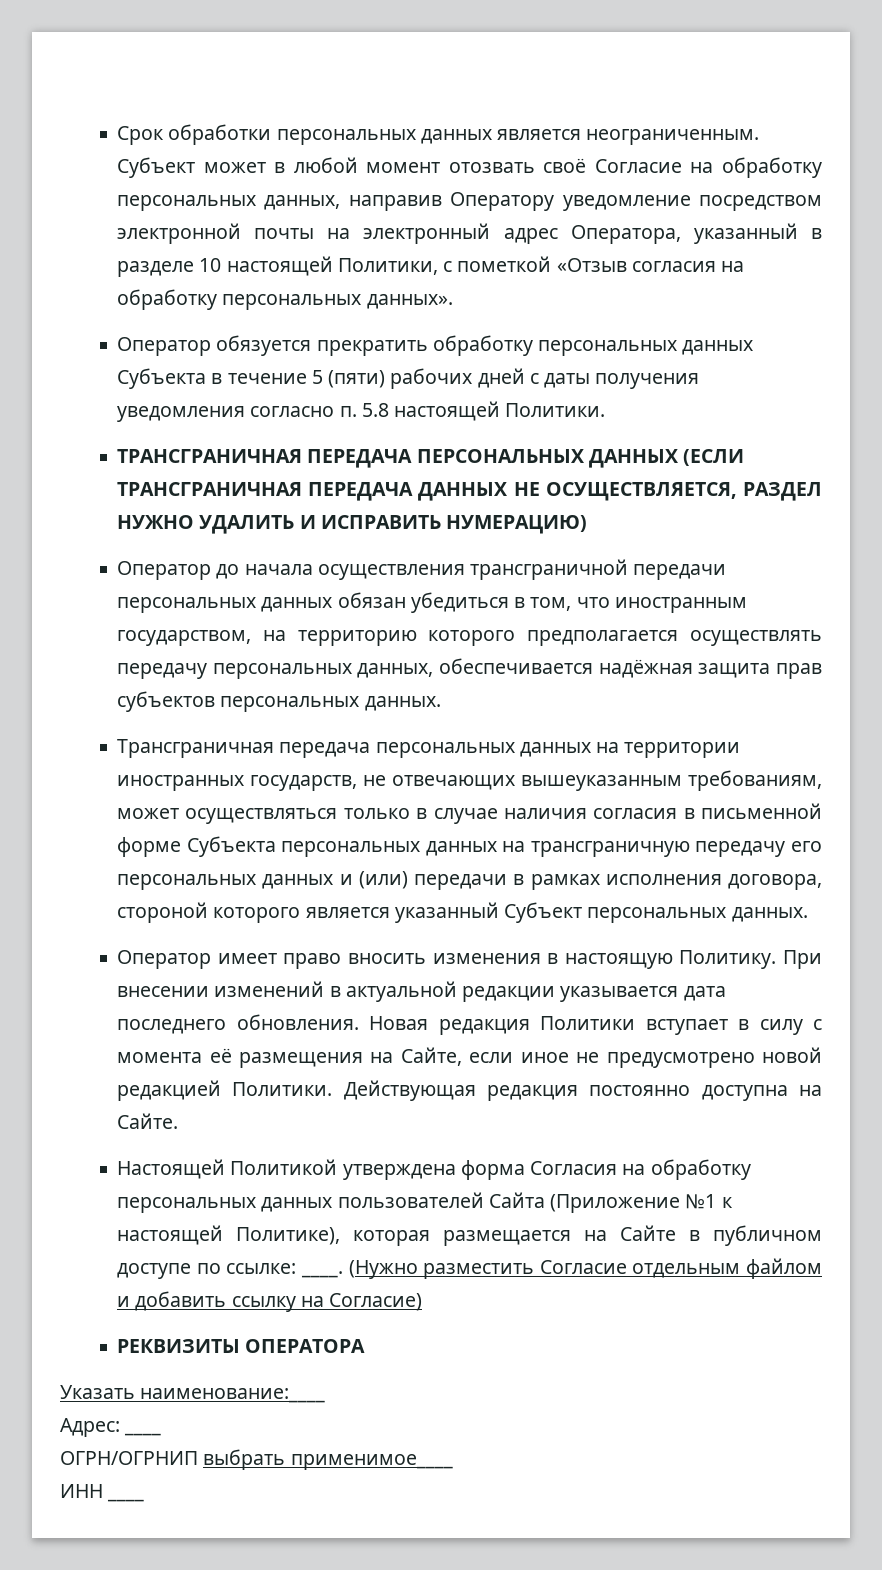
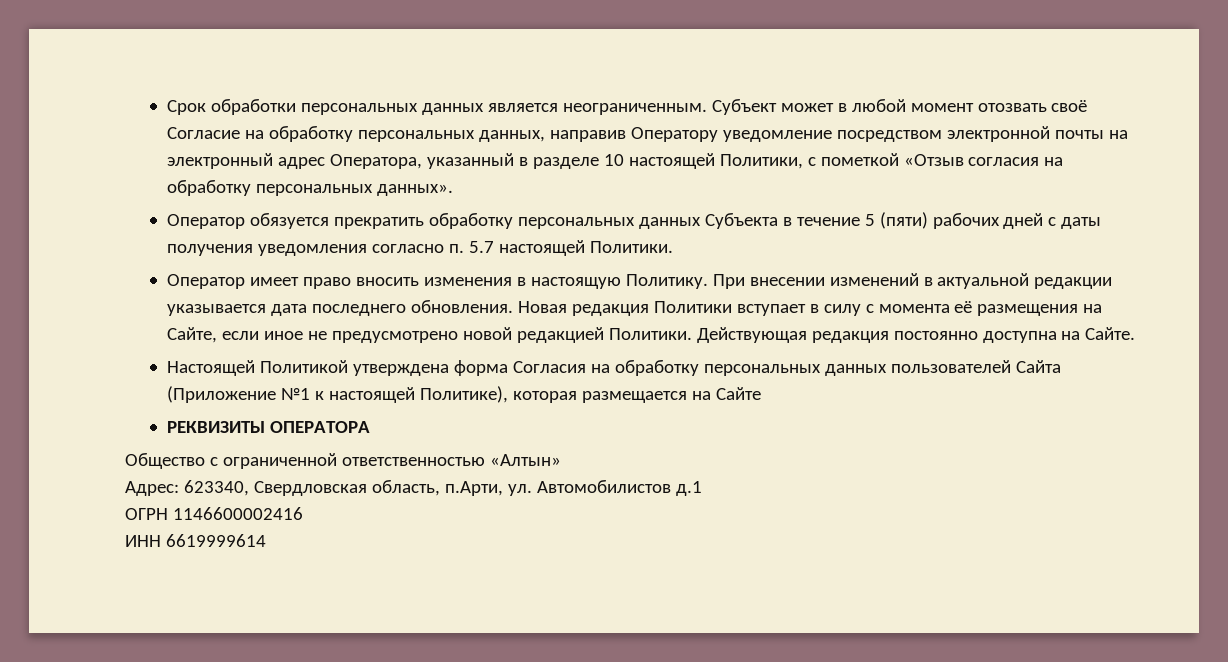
- Оператор обязуется прекратить обработку персональных данных Субъекта в течение 5 (пяти) рабочих дней с даты получения уведомления согласно п. 5.8 настоящей Политики.
+ Оператор обязуется прекратить обработку персональных данных Субъекта в течение 5 (пяти) рабочих дней с даты получения уведомления согласно п. 5.7 настоящей Политики.
- ТРАНСГРАНИЧНАЯ ПЕРЕДАЧА ПЕРСОНАЛЬНЫХ ДАННЫХ (ЕСЛИ ТРАНСГРАНИЧНАЯ ПЕРЕДАЧА ДАННЫХ НЕ ОСУЩЕСТВЛЯЕТСЯ, РАЗДЕЛ НУЖНО УДАЛИТЬ И ИСПРАВИТЬ НУМЕРАЦИЮ)
- Оператор до начала осуществления трансграничной передачи персональных данных обязан убедиться в том, что иностранным государством, на территорию которого предполагается осуществлять передачу персональных данных, обеспечивается надёжная защита прав субъектов персональных данных.
- Трансграничная передача персональных данных на территории иностранных государств, не отвечающих вышеуказанным требованиям, может осуществляться только в случае наличия согласия в письменной форме Субъекта персональных данных на трансграничную передачу его персональных данных и (или) передачи в рамках исполнения договора, стороной которого является указанный Субъект персональных данных.
- Настоящей Политикой утверждена форма Согласия на обработку персональных данных пользователей Сайта (Приложение №1 к настоящей Политике), которая размещается на Сайте в публичном доступе по ссылке: ____. (Нужно разместить Согласие отдельным файлом и добавить ссылку на Согласие)
+ Настоящей Политикой утверждена форма Согласия на обработку персональных данных пользователей Сайта (Приложение №1 к настоящей Политике), которая размещается на Сайте
  РЕКВИЗИТЫ ОПЕРАТОРА
- Указать наименование:____
- Адрес: ____
- ОГРН/ОГРНИП выбрать применимое____
+ Общество с ограниченной ответственностью «Алтын»
+ Адрес: 623340, Свердловская область, п.Арти, ул. Автомобилистов д.1
+ ОГРН 1146600002416
- ИНН ____
+ ИНН 6619999614

